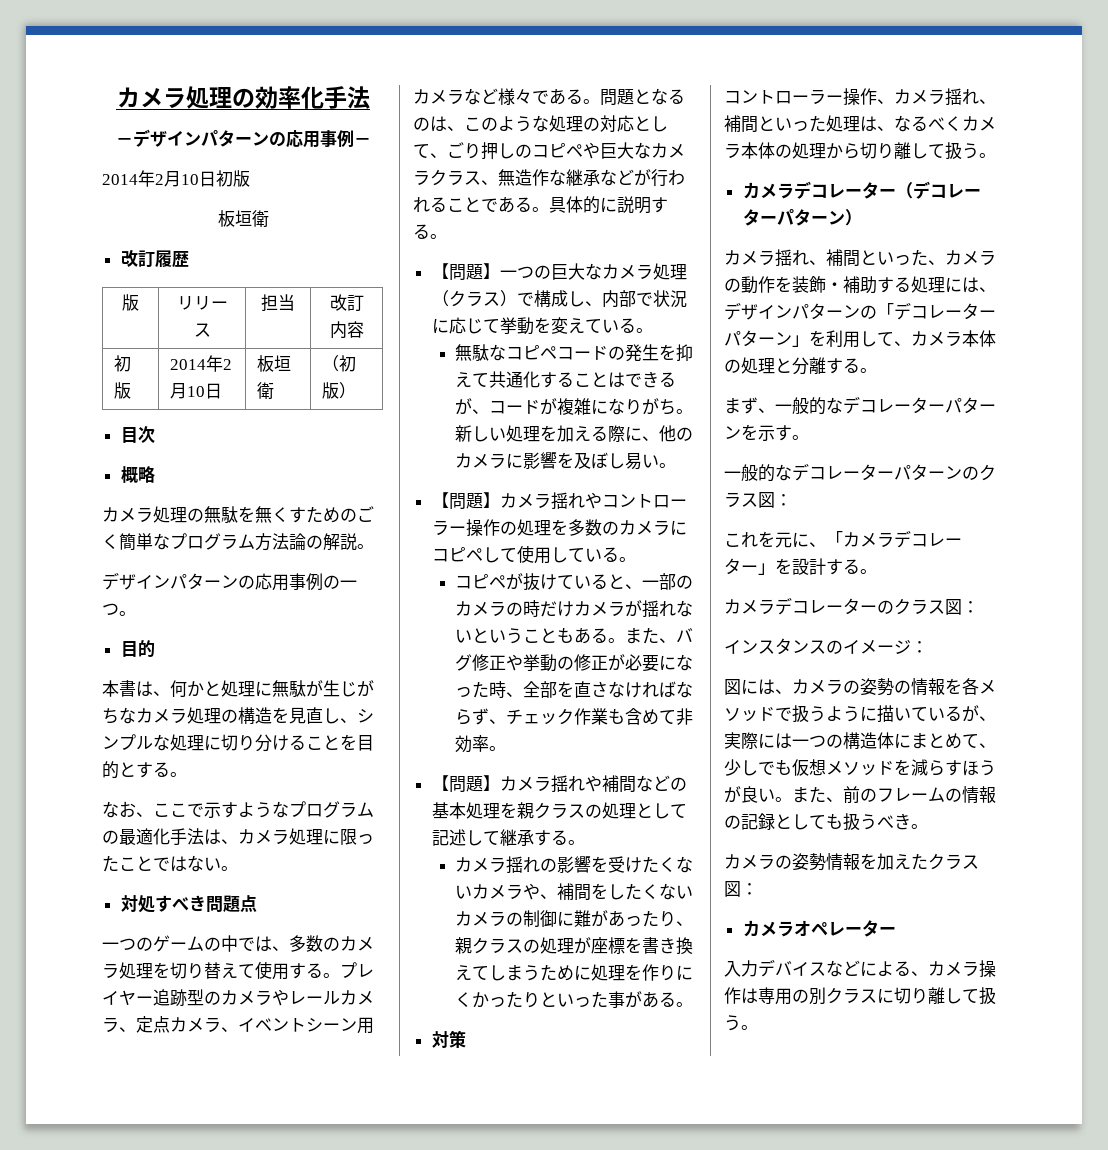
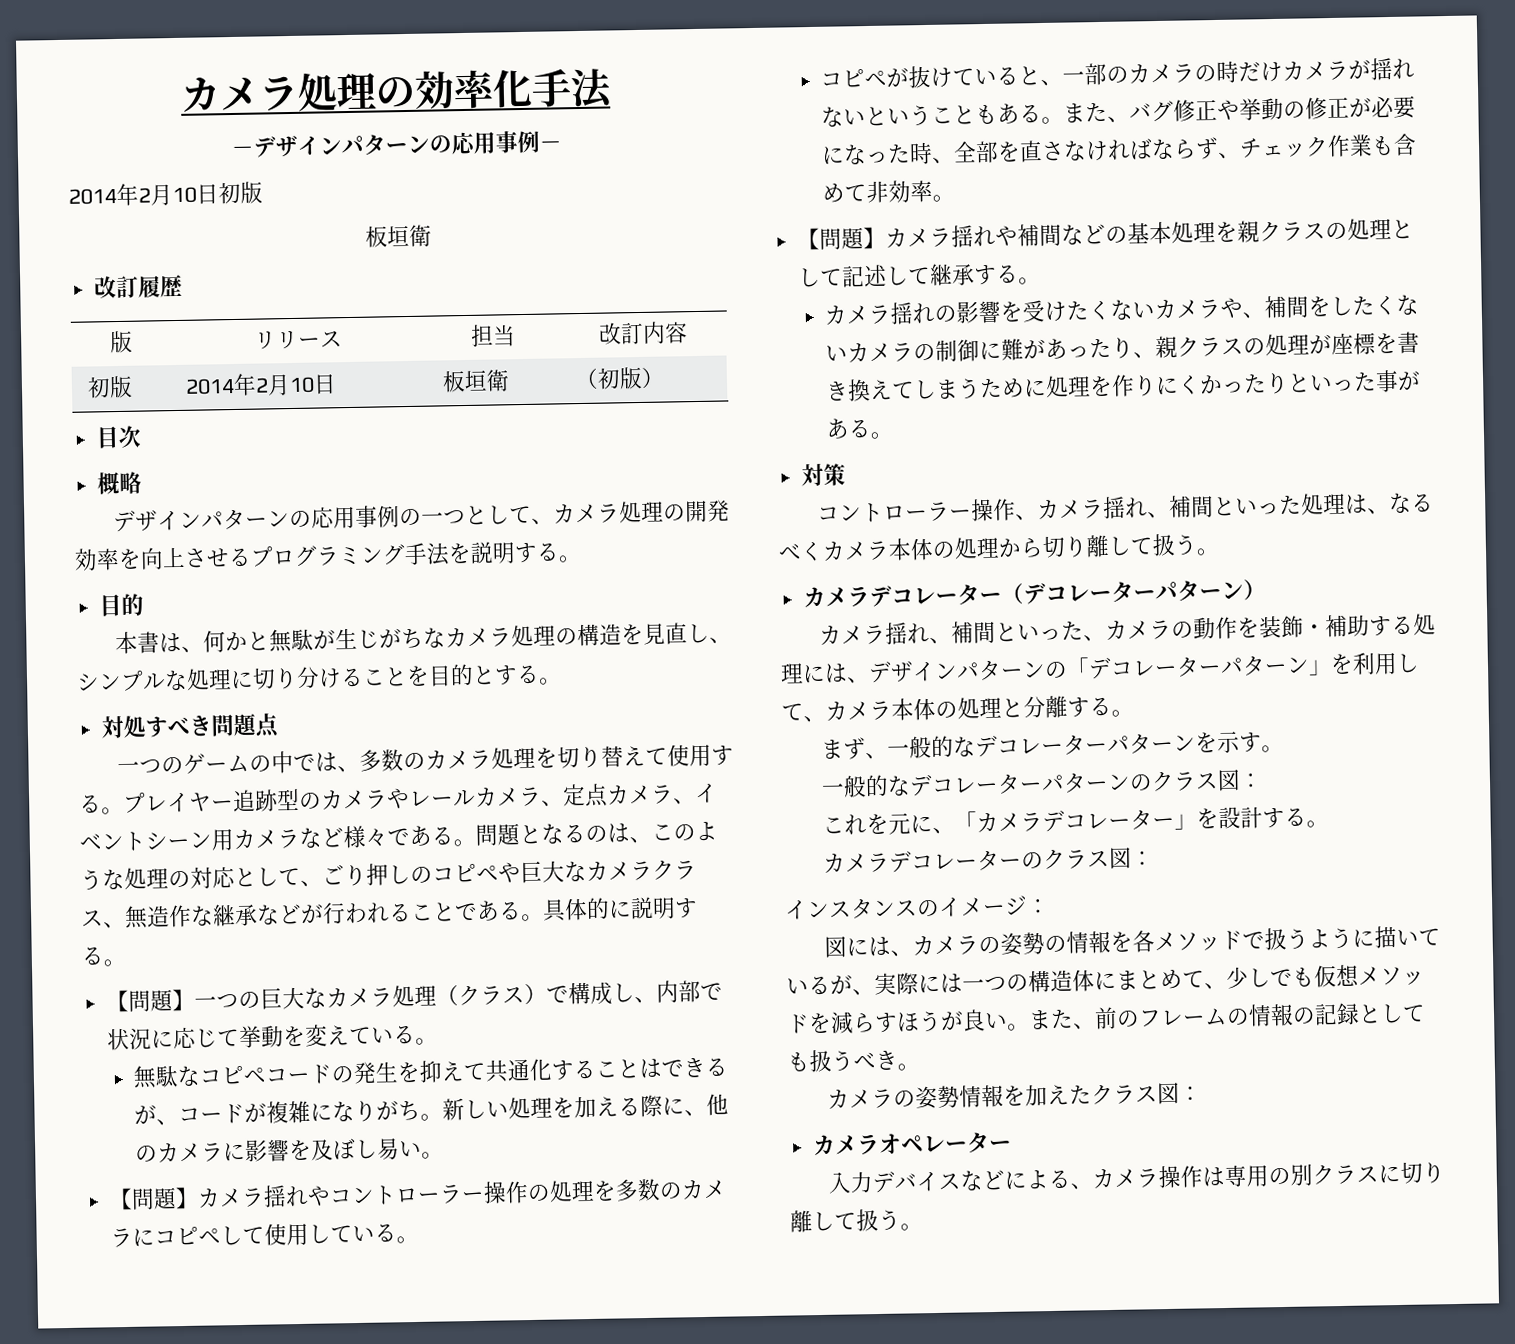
- カメラ処理の無駄を無くすためのごく簡単なプログラム方法論の解説。
- デザインパターンの応用事例の一つ。
+ デザインパターンの応用事例の一つとして、カメラ処理の開発効率を向上させるプログラミング手法を説明する。
- 本書は、何かと処理に無駄が生じがちなカメラ処理の構造を見直し、シンプルな処理に切り分けることを目的とする。
+ 本書は、何かと無駄が生じがちなカメラ処理の構造を見直し、シンプルな処理に切り分けることを目的とする。
- なお、ここで示すようなプログラムの最適化手法は、カメラ処理に限ったことではない。

